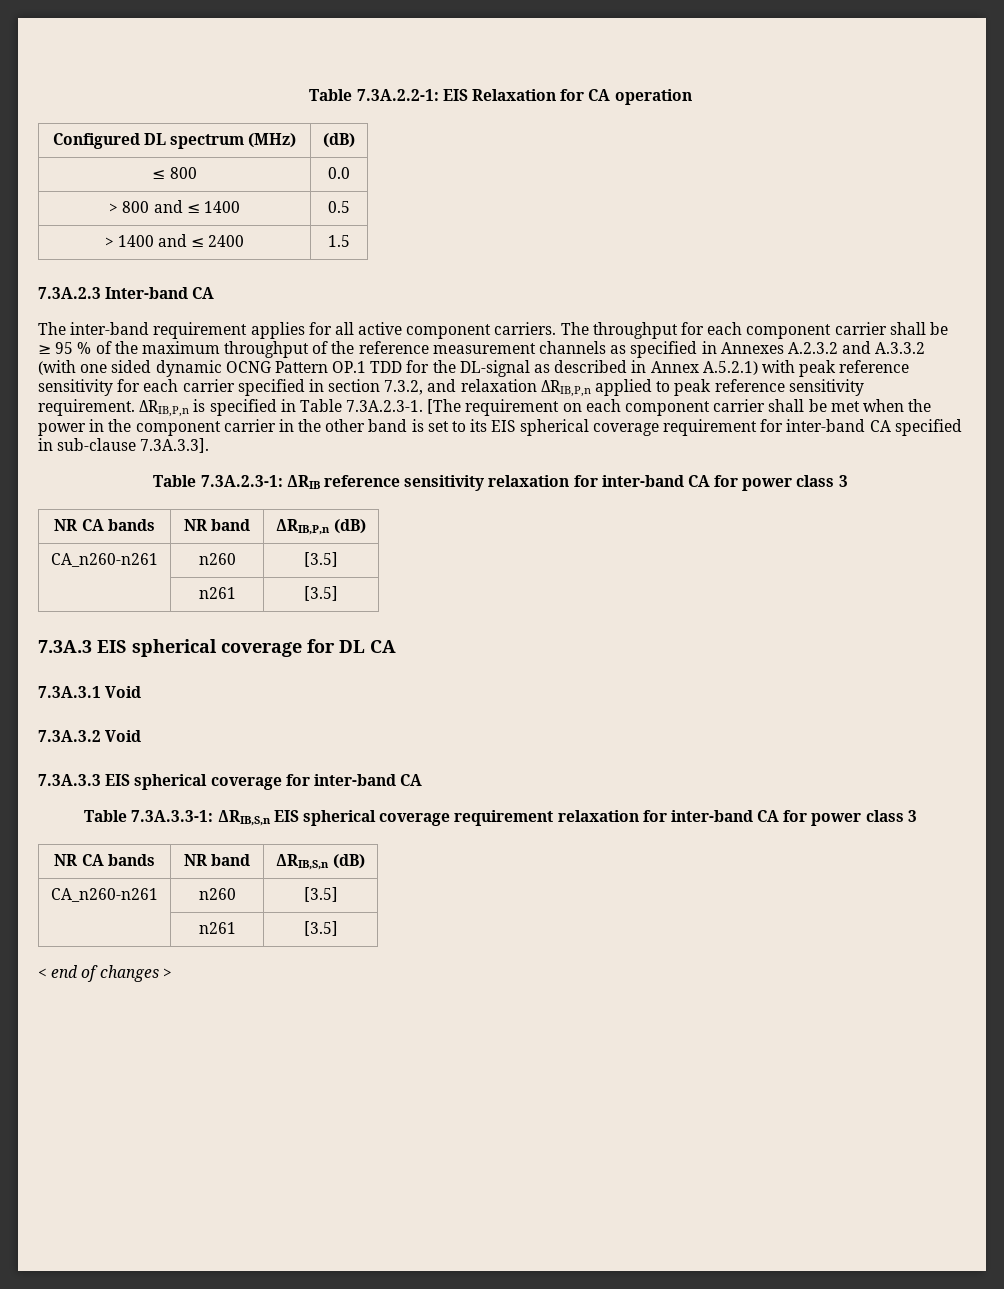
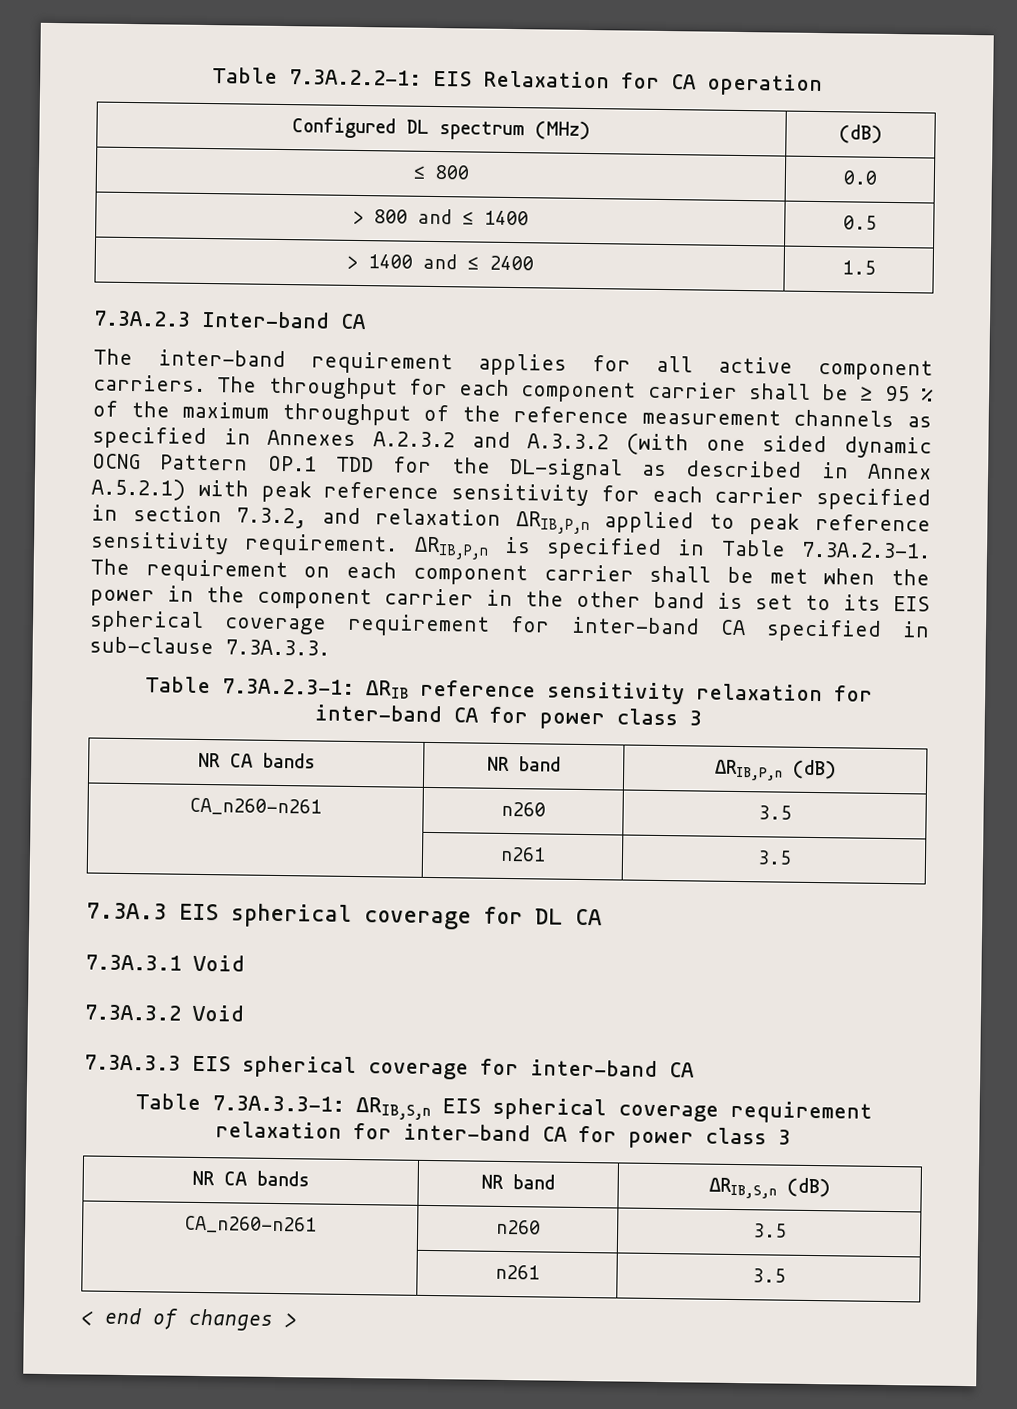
- ΔRIB,P,n is specified in Table 7.3A.2.3-1. [The requirement on each component carrier shall be met when the power in the component carrier in the other band is set to its EIS spherical coverage requirement for inter-band CA specified in sub-clause 7.3A.3.3].
+ ΔRIB,P,n is specified in Table 7.3A.2.3-1. The requirement on each component carrier shall be met when the power in the component carrier in the other band is set to its EIS spherical coverage requirement for inter-band CA specified in sub-clause 7.3A.3.3.
  NR CA bands | NR band | ΔRIB,P,n (dB)
- CA_n260-n261 | n260 | [3.5]
- | n261 | [3.5]
+ CA_n260-n261 | n260 | 3.5
+ | n261 | 3.5
  NR CA bands | NR band | ΔRIB,S,n (dB)
- CA_n260-n261 | n260 | [3.5]
- | n261 | [3.5]
+ CA_n260-n261 | n260 | 3.5
+ | n261 | 3.5

